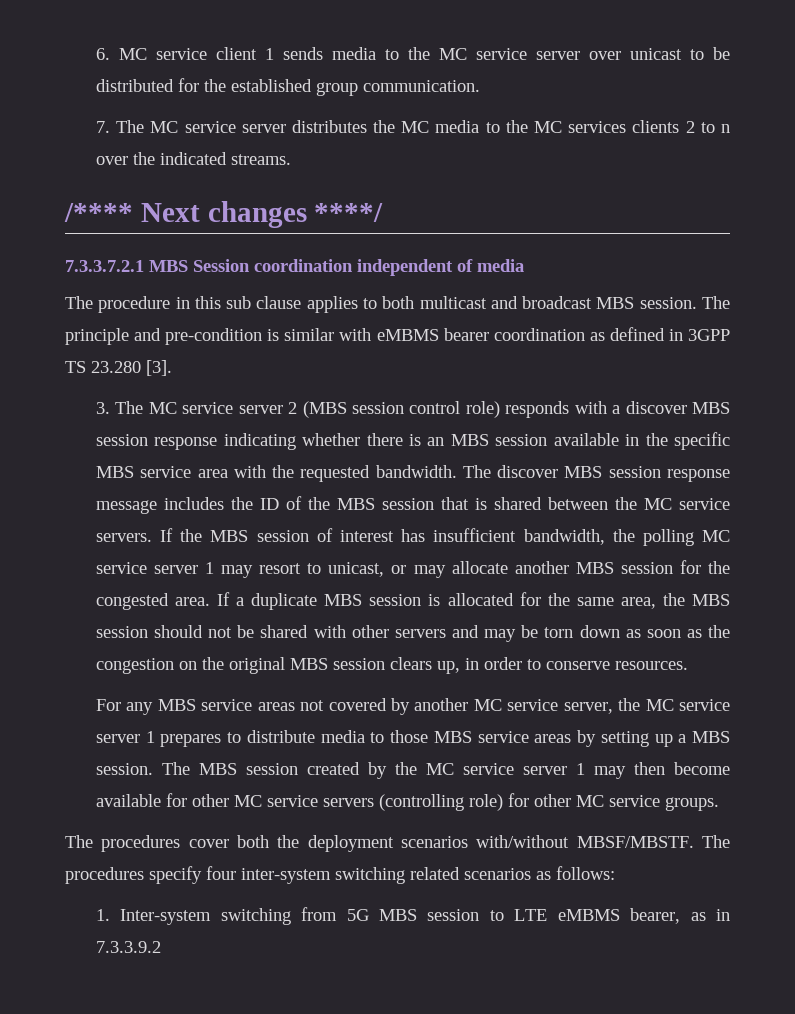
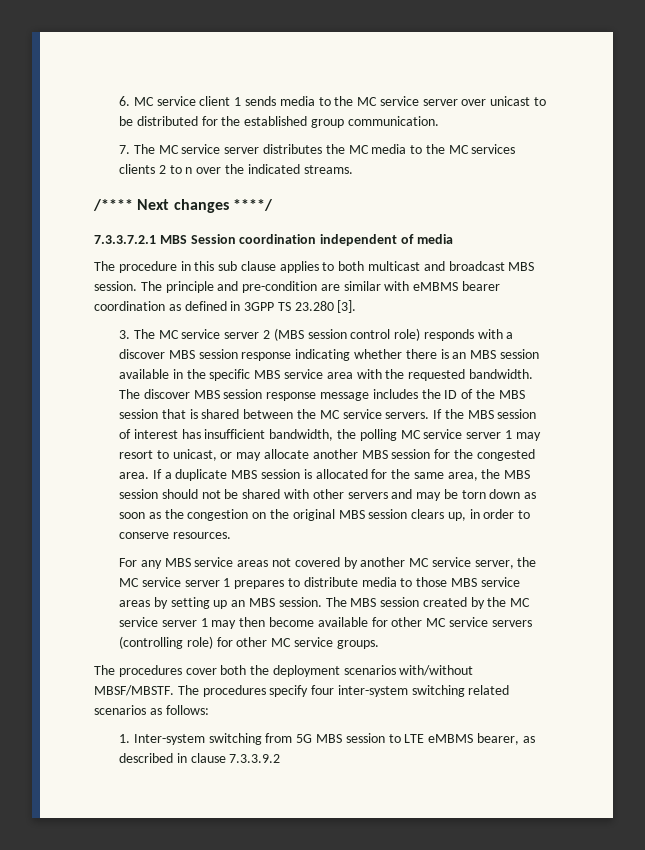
- The principle and pre-condition is similar with eMBMS bearer coordination as defined in 3GPP TS 23.280 [3].
+ The principle and pre-condition are similar with eMBMS bearer coordination as defined in 3GPP TS 23.280 [3].
- For any MBS service areas not covered by another MC service server, the MC service server 1 prepares to distribute media to those MBS service areas by setting up a MBS session.
+ For any MBS service areas not covered by another MC service server, the MC service server 1 prepares to distribute media to those MBS service areas by setting up an MBS session.
- 1. Inter-system switching from 5G MBS session to LTE eMBMS bearer, as in 7.3.3.9.2
+ 1. Inter-system switching from 5G MBS session to LTE eMBMS bearer, as described in clause 7.3.3.9.2

